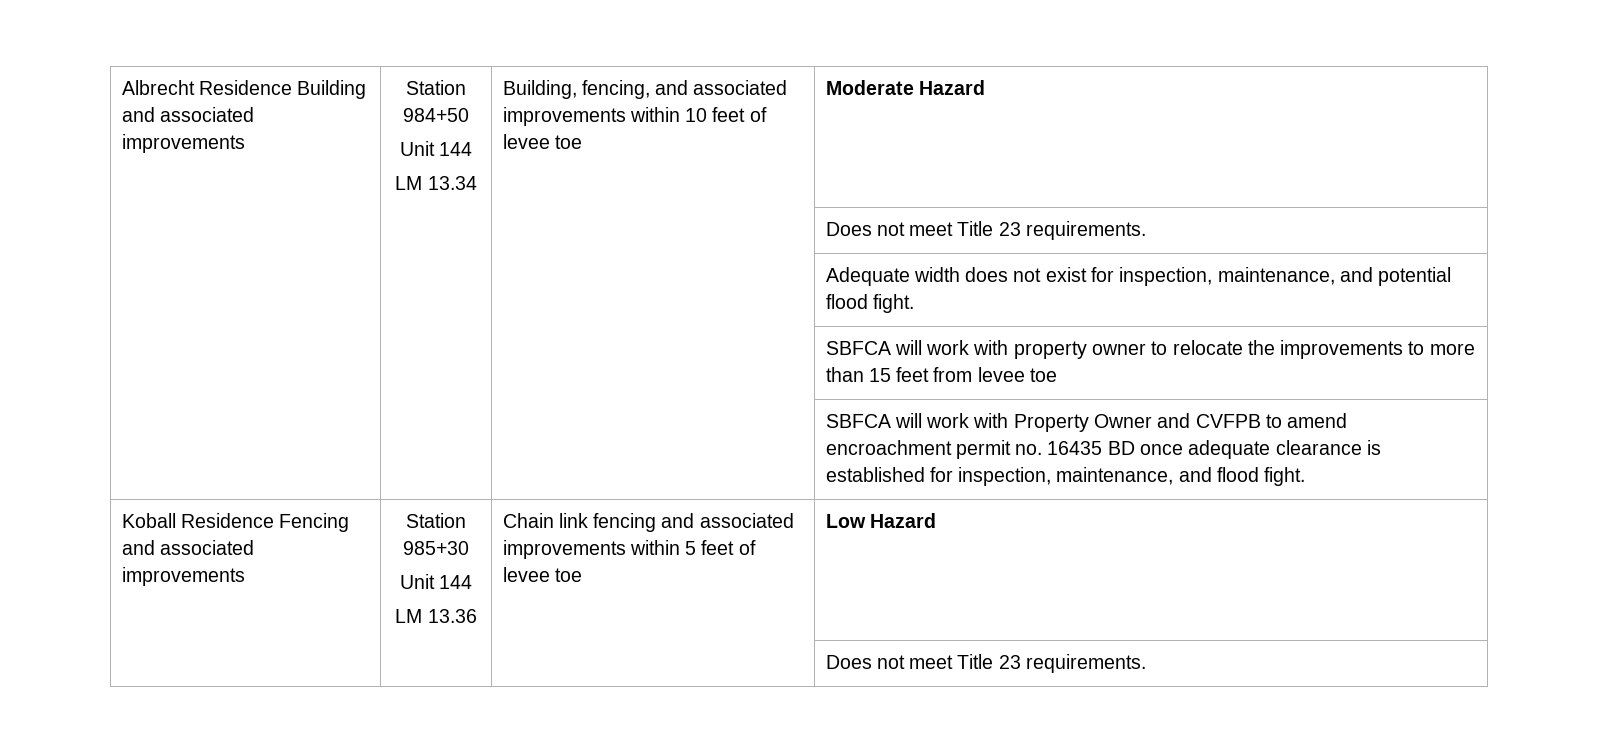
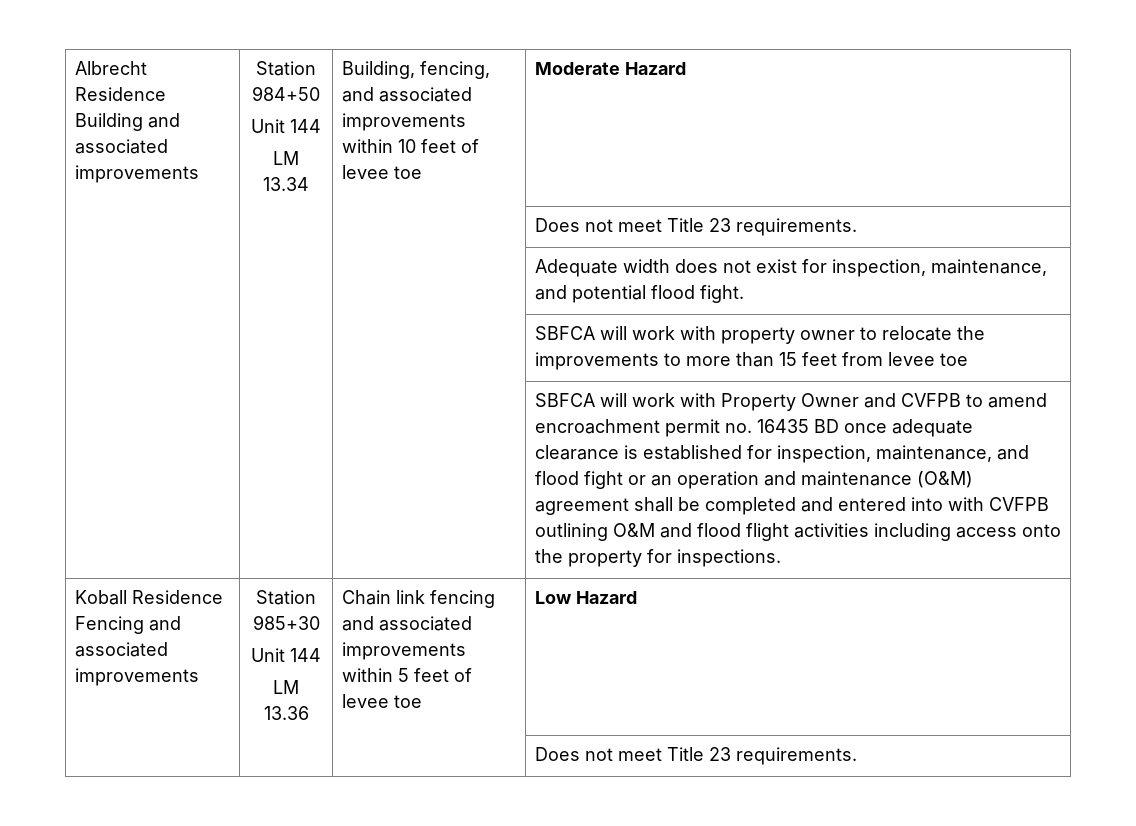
- SBFCA will work with Property Owner and CVFPB to amend encroachment permit no. 16435 BD once adequate clearance is established for inspection, maintenance, and flood fight.
+ SBFCA will work with Property Owner and CVFPB to amend encroachment permit no. 16435 BD once adequate clearance is established for inspection, maintenance, and flood fight or an operation and maintenance (O&M) agreement shall be completed and entered into with CVFPB outlining O&M and flood flight activities including access onto the property for inspections.

